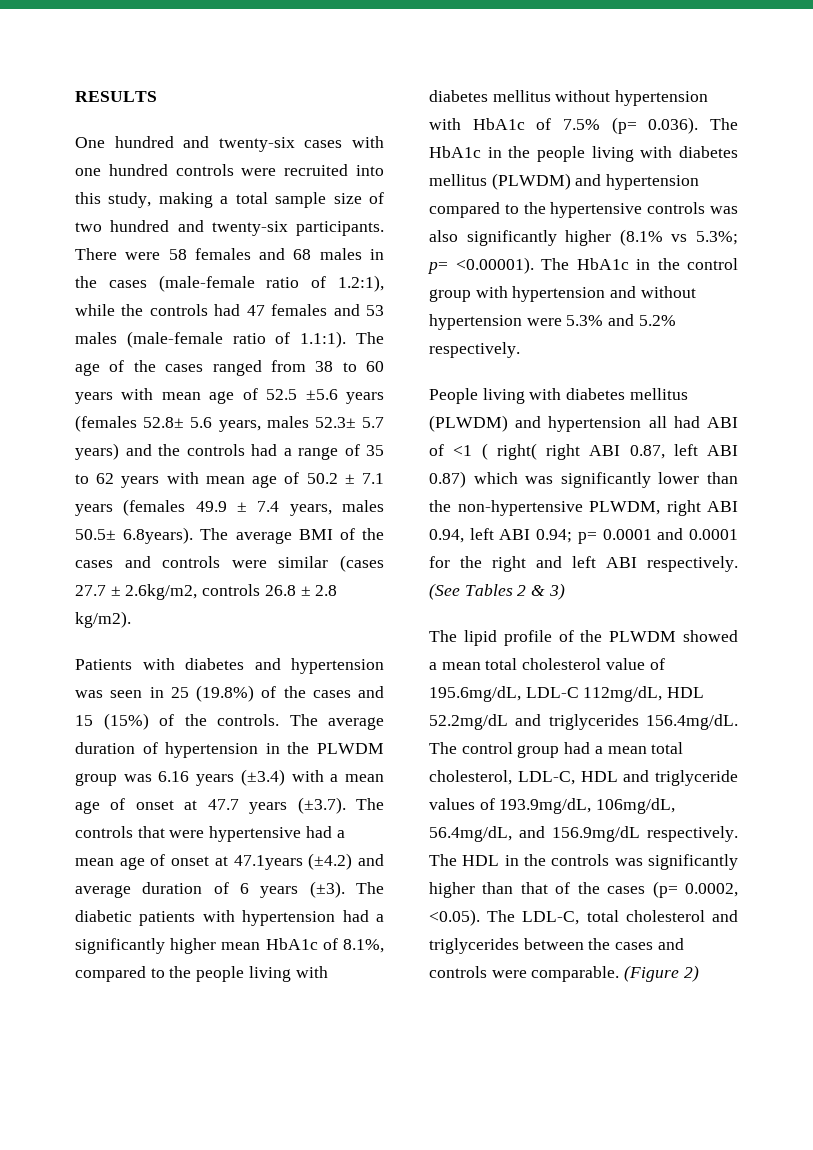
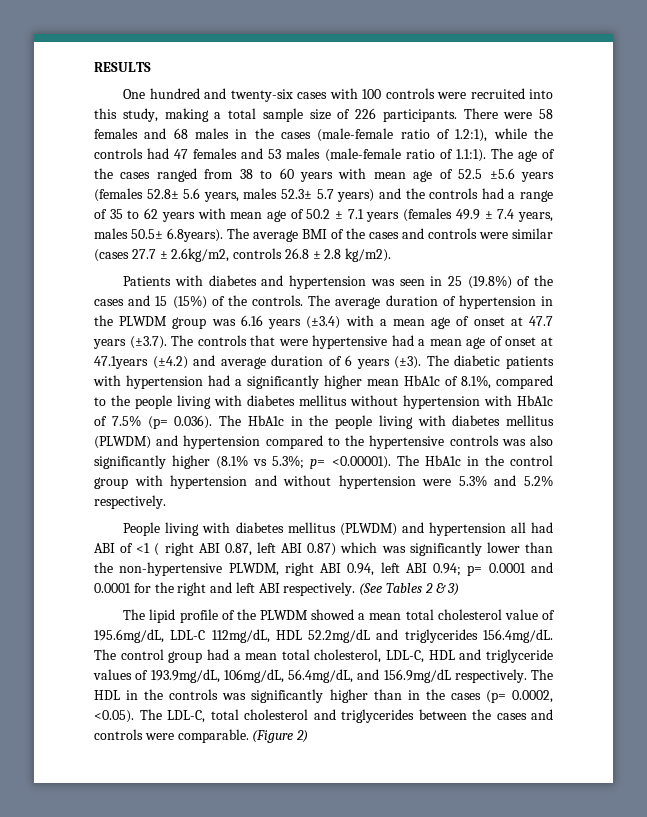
- One hundred and twenty-six cases with one hundred controls were recruited into this study, making a total sample size of two hundred and twenty-six participants.
+ One hundred and twenty-six cases with 100 controls were recruited into this study, making a total sample size of 226 participants.
- People living with diabetes mellitus (PLWDM) and hypertension all had ABI of <1 ( right( right ABI 0.87, left ABI 0.87) which was significantly lower than the non-hypertensive PLWDM, right ABI 0.94, left ABI 0.94; p= 0.0001 and 0.0001 for the right and left ABI respectively.
+ People living with diabetes mellitus (PLWDM) and hypertension all had ABI of <1 ( right ABI 0.87, left ABI 0.87) which was significantly lower than the non-hypertensive PLWDM, right ABI 0.94, left ABI 0.94; p= 0.0001 and 0.0001 for the right and left ABI respectively.
- The HDL in the controls was significantly higher than that of the cases (p= 0.0002, <0.05). The LDL-C, total cholesterol and triglycerides between the cases and controls were comparable.
+ The HDL in the controls was significantly higher than in the cases (p= 0.0002, <0.05). The LDL-C, total cholesterol and triglycerides between the cases and controls were comparable.

